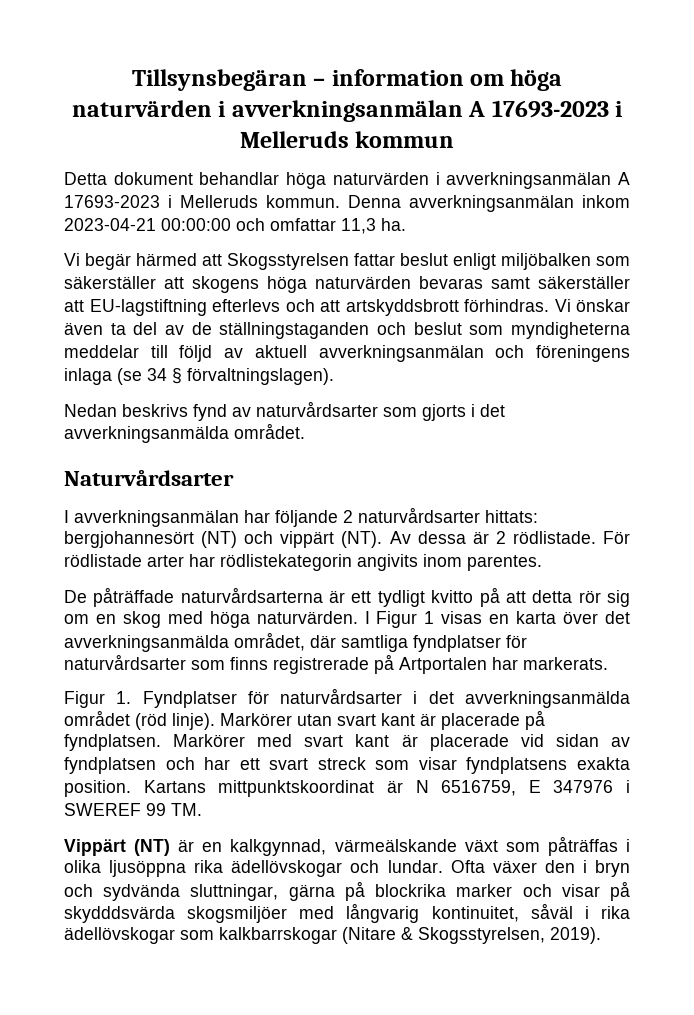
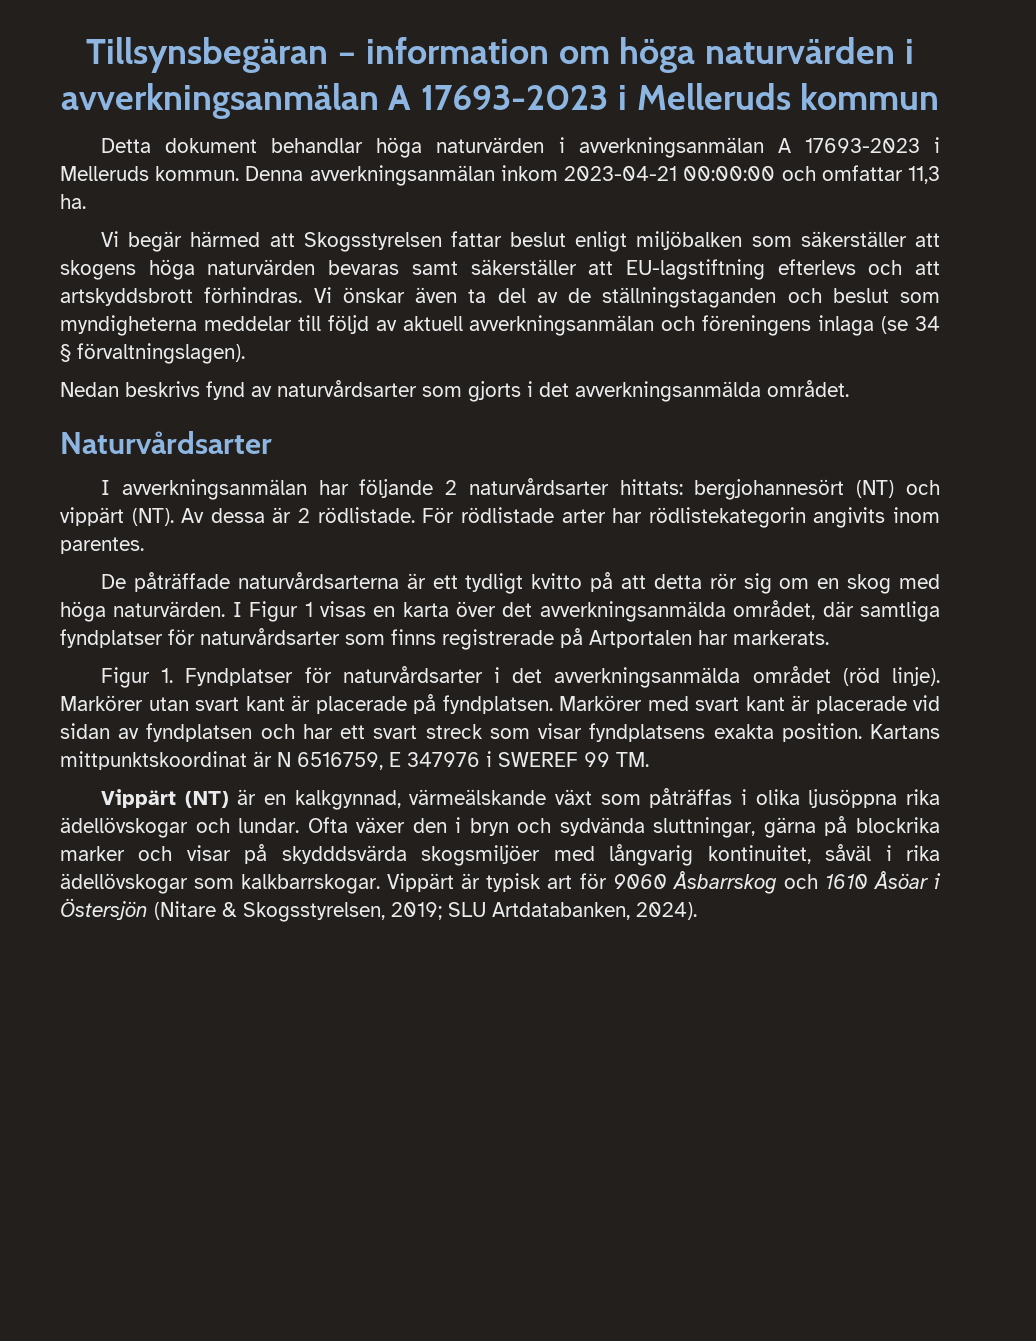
- Ofta växer den i bryn och sydvända sluttningar, gärna på blockrika marker och visar på skydddsvärda skogsmiljöer med långvarig kontinuitet, såväl i rika ädellövskogar som kalkbarrskogar (Nitare & Skogsstyrelsen, 2019).
+ Ofta växer den i bryn och sydvända sluttningar, gärna på blockrika marker och visar på skydddsvärda skogsmiljöer med långvarig kontinuitet, såväl i rika ädellövskogar som kalkbarrskogar. Vippärt är typisk art för 9060 Åsbarrskog och 1610 Åsöar i Östersjön (Nitare & Skogsstyrelsen, 2019; SLU Artdatabanken, 2024).

